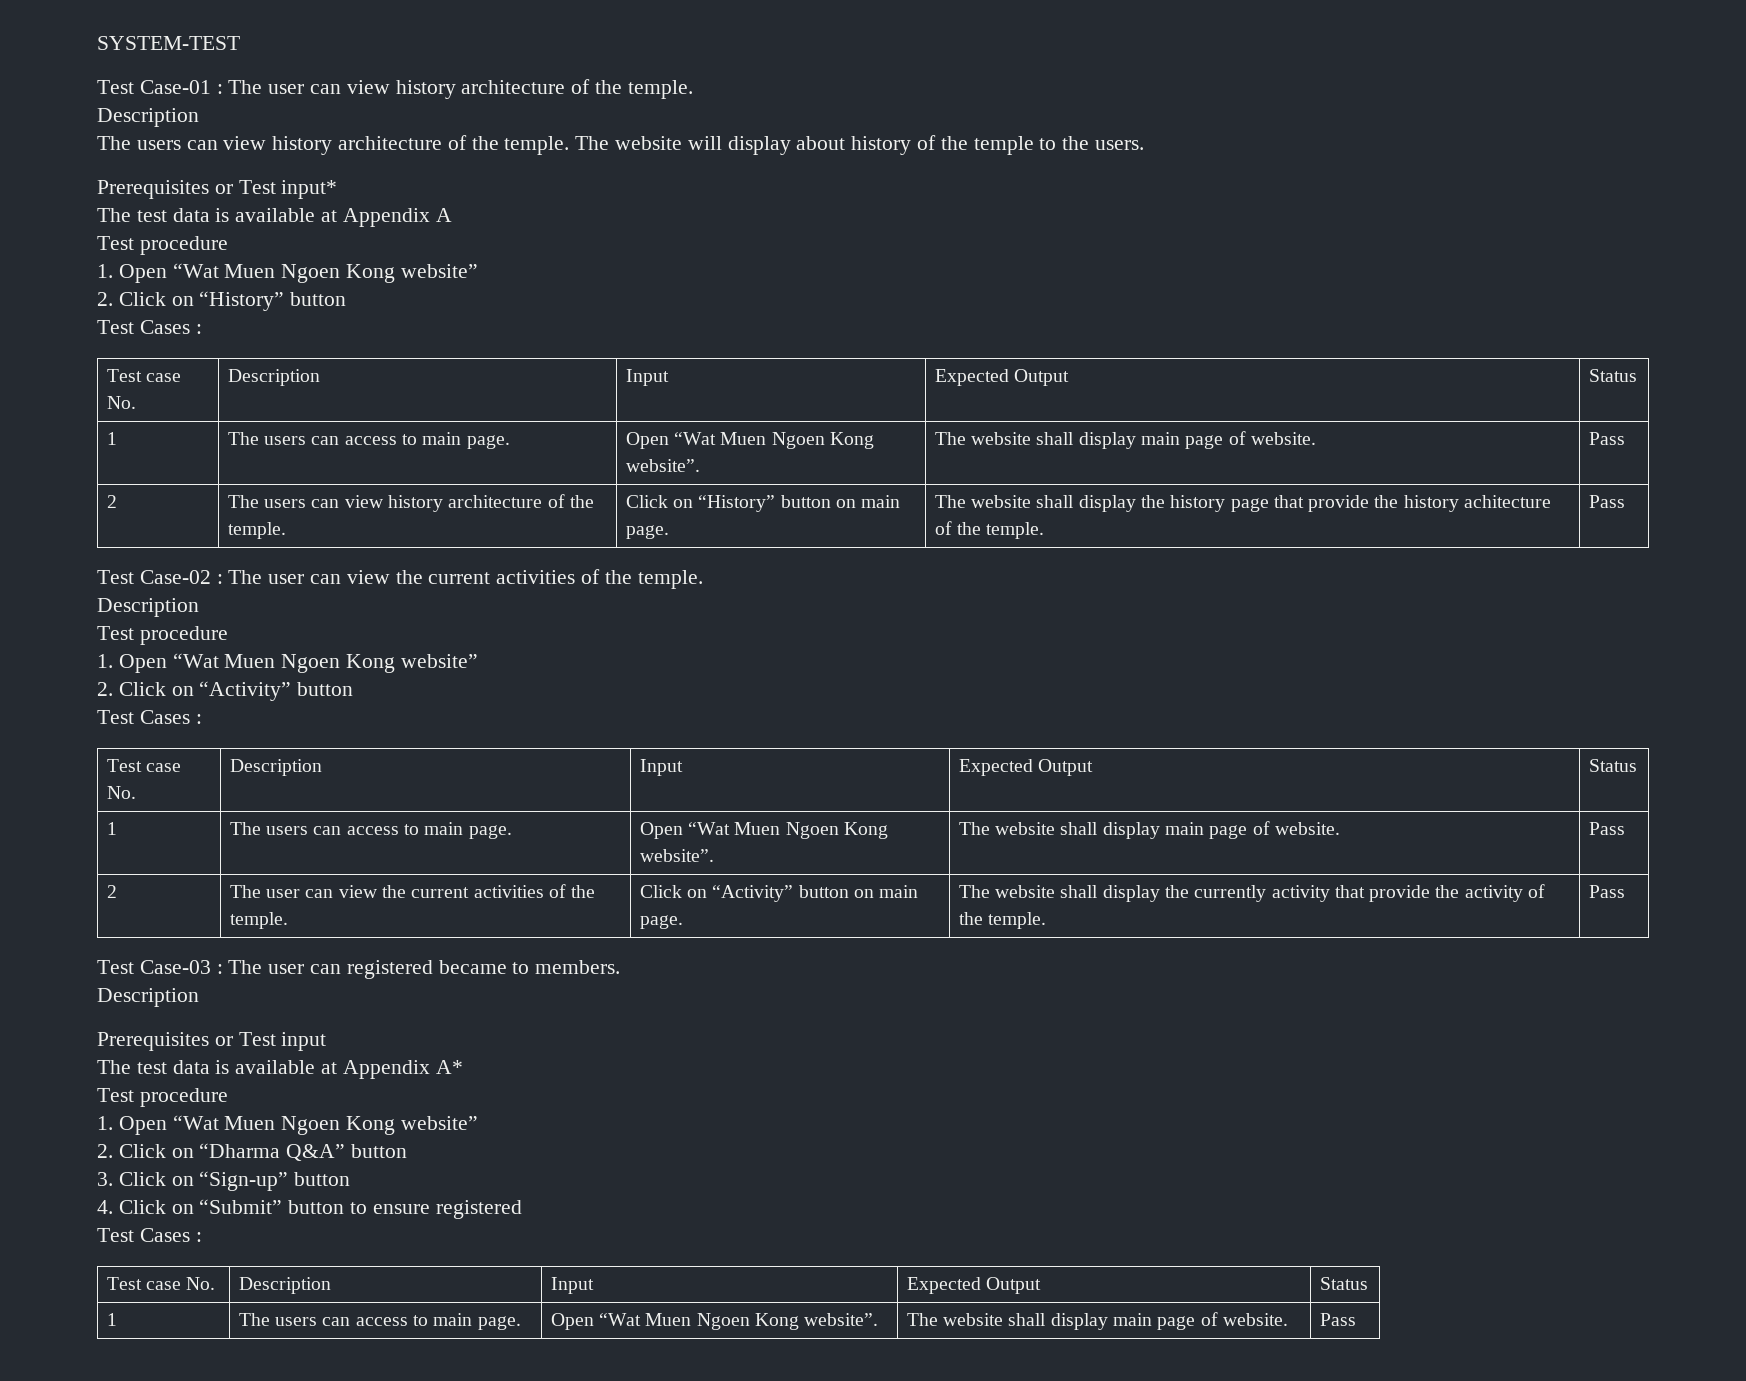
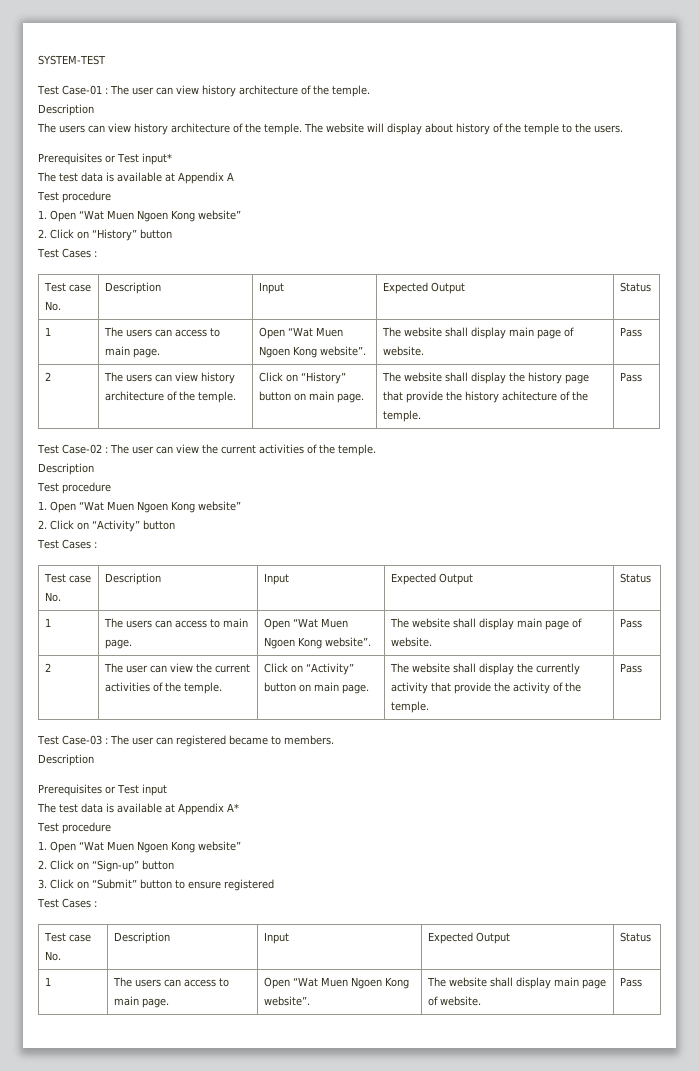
- 2. Click on “Dharma Q&A” button
+ 2. Click on “Sign-up” button
- 3. Click on “Sign-up” button
- 4. Click on “Submit” button to ensure registered
+ 3. Click on “Submit” button to ensure registered

